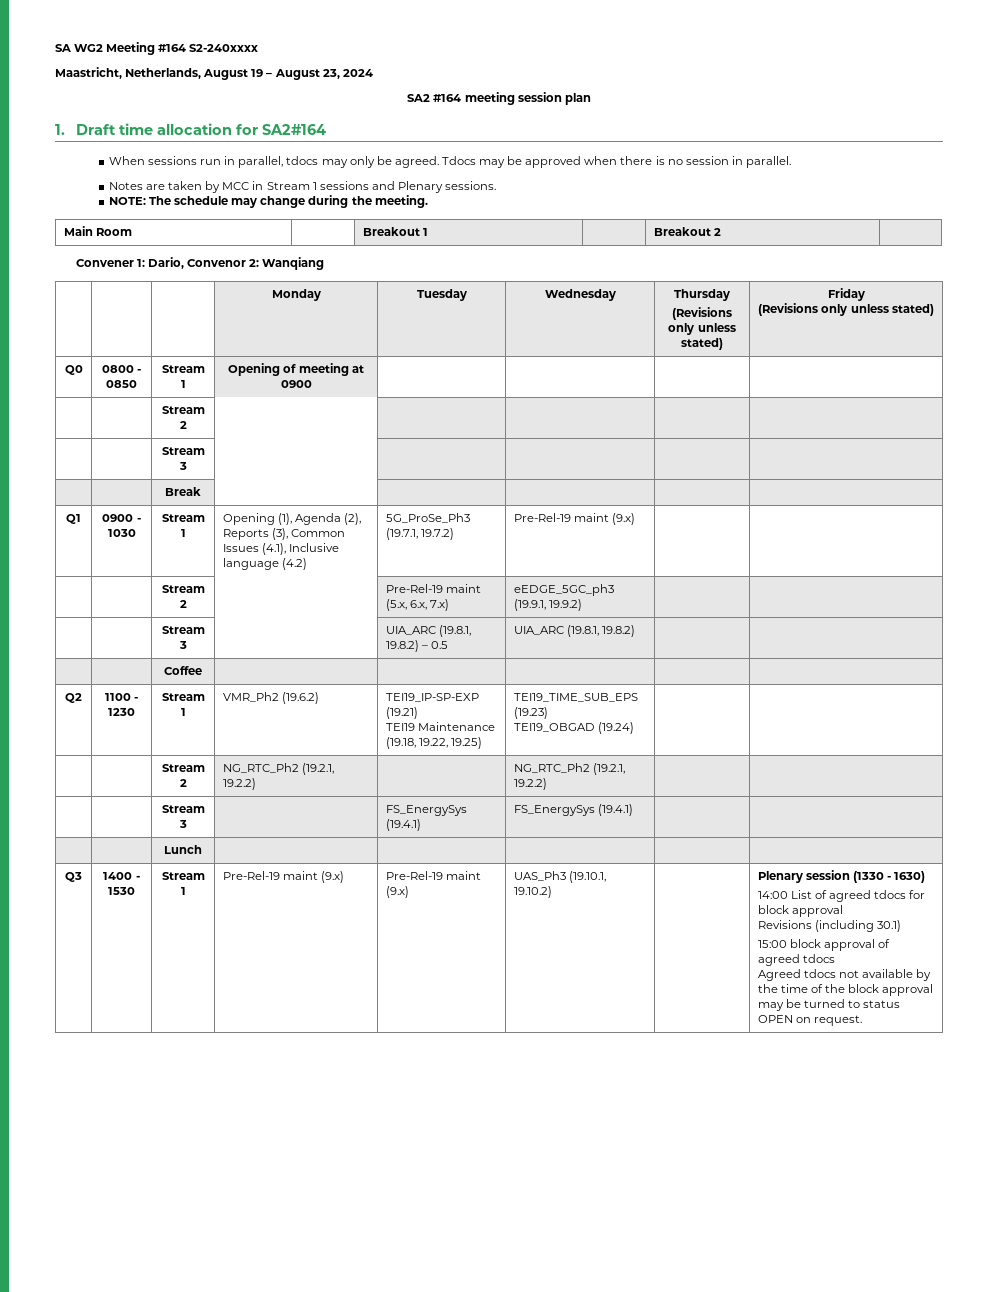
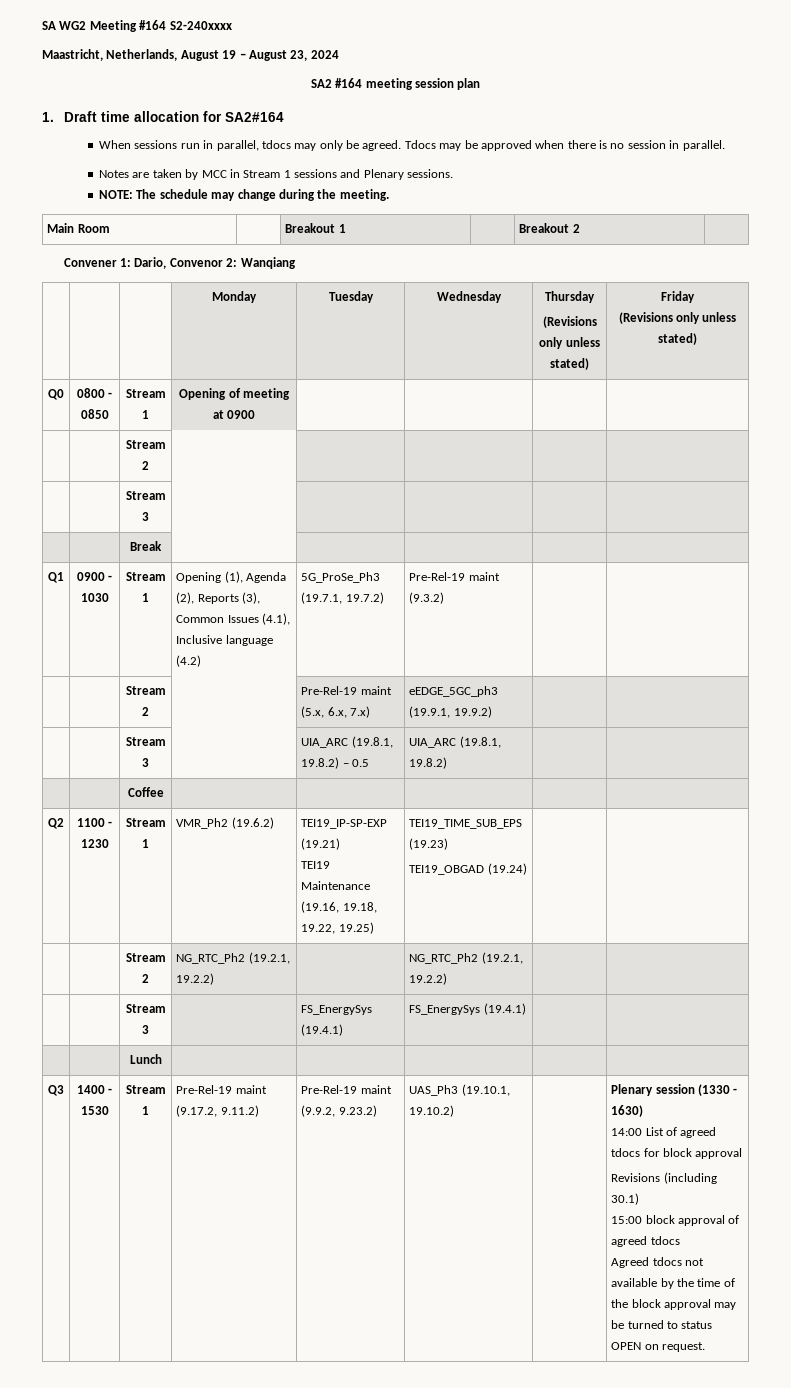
- Q1 | 0900 - 1030 | Stream 1 | Opening (1), Agenda (2), Reports (3), Common Issues (4.1), Inclusive language (4.2) | 5G_ProSe_Ph3 (19.7.1, 19.7.2) | Pre-Rel-19 maint (9.x) | |
+ Q1 | 0900 - 1030 | Stream 1 | Opening (1), Agenda (2), Reports (3), Common Issues (4.1), Inclusive language (4.2) | 5G_ProSe_Ph3 (19.7.1, 19.7.2) | Pre-Rel-19 maint (9.3.2) | |
  Q2 | 1100 - 1230 | Stream 1 | VMR_Ph2 (19.6.2) | TEI19_IP-SP-EXP (19.21)
- TEI19 Maintenance (19.18, 19.22, 19.25) | TEI19_TIME_SUB_EPS (19.23)
+ TEI19 Maintenance (19.16, 19.18, 19.22, 19.25) | TEI19_TIME_SUB_EPS (19.23)
- Pre-Rel-19 maint (9.x) | Pre-Rel-19 maint (9.x)
+ Pre-Rel-19 maint (9.17.2, 9.11.2) | Pre-Rel-19 maint (9.9.2, 9.23.2)

